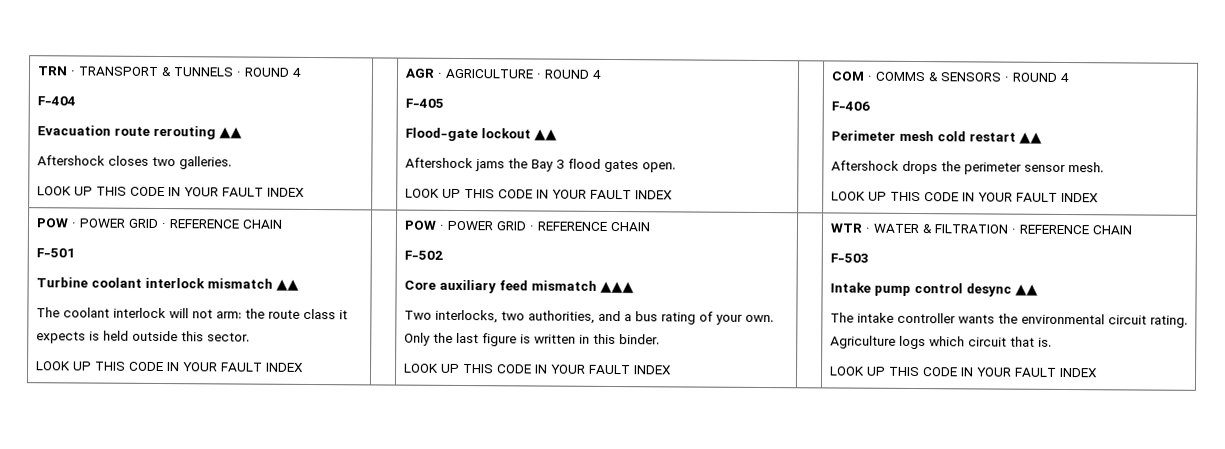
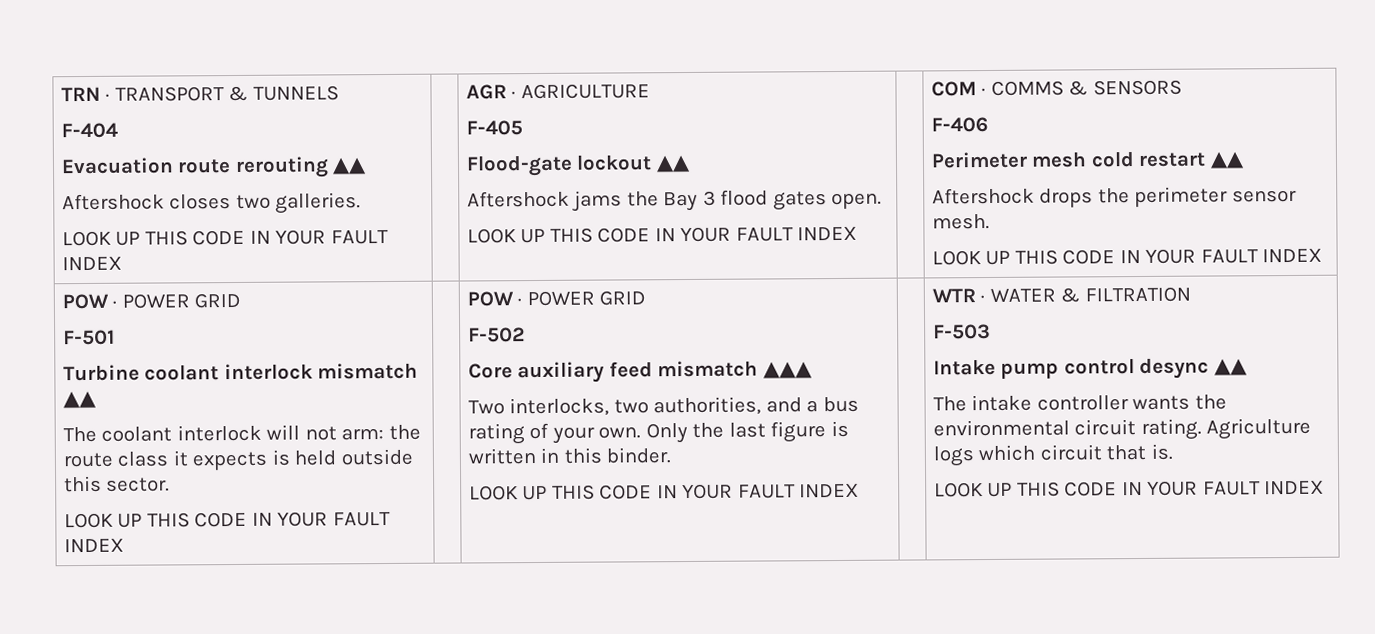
- TRN · TRANSPORT & TUNNELS · ROUND 4
+ TRN · TRANSPORT & TUNNELS
- AGR · AGRICULTURE · ROUND 4
+ AGR · AGRICULTURE
- COM · COMMS & SENSORS · ROUND 4
+ COM · COMMS & SENSORS
  Aftershock drops the perimeter sensor mesh.
  LOOK UP THIS CODE IN YOUR FAULT INDEX
- POW · POWER GRID · REFERENCE CHAIN
+ POW · POWER GRID
- LOOK UP THIS CODE IN YOUR FAULT INDEX | | POW · POWER GRID · REFERENCE CHAIN
+ LOOK UP THIS CODE IN YOUR FAULT INDEX | | POW · POWER GRID
- WTR · WATER & FILTRATION · REFERENCE CHAIN
+ WTR · WATER & FILTRATION

